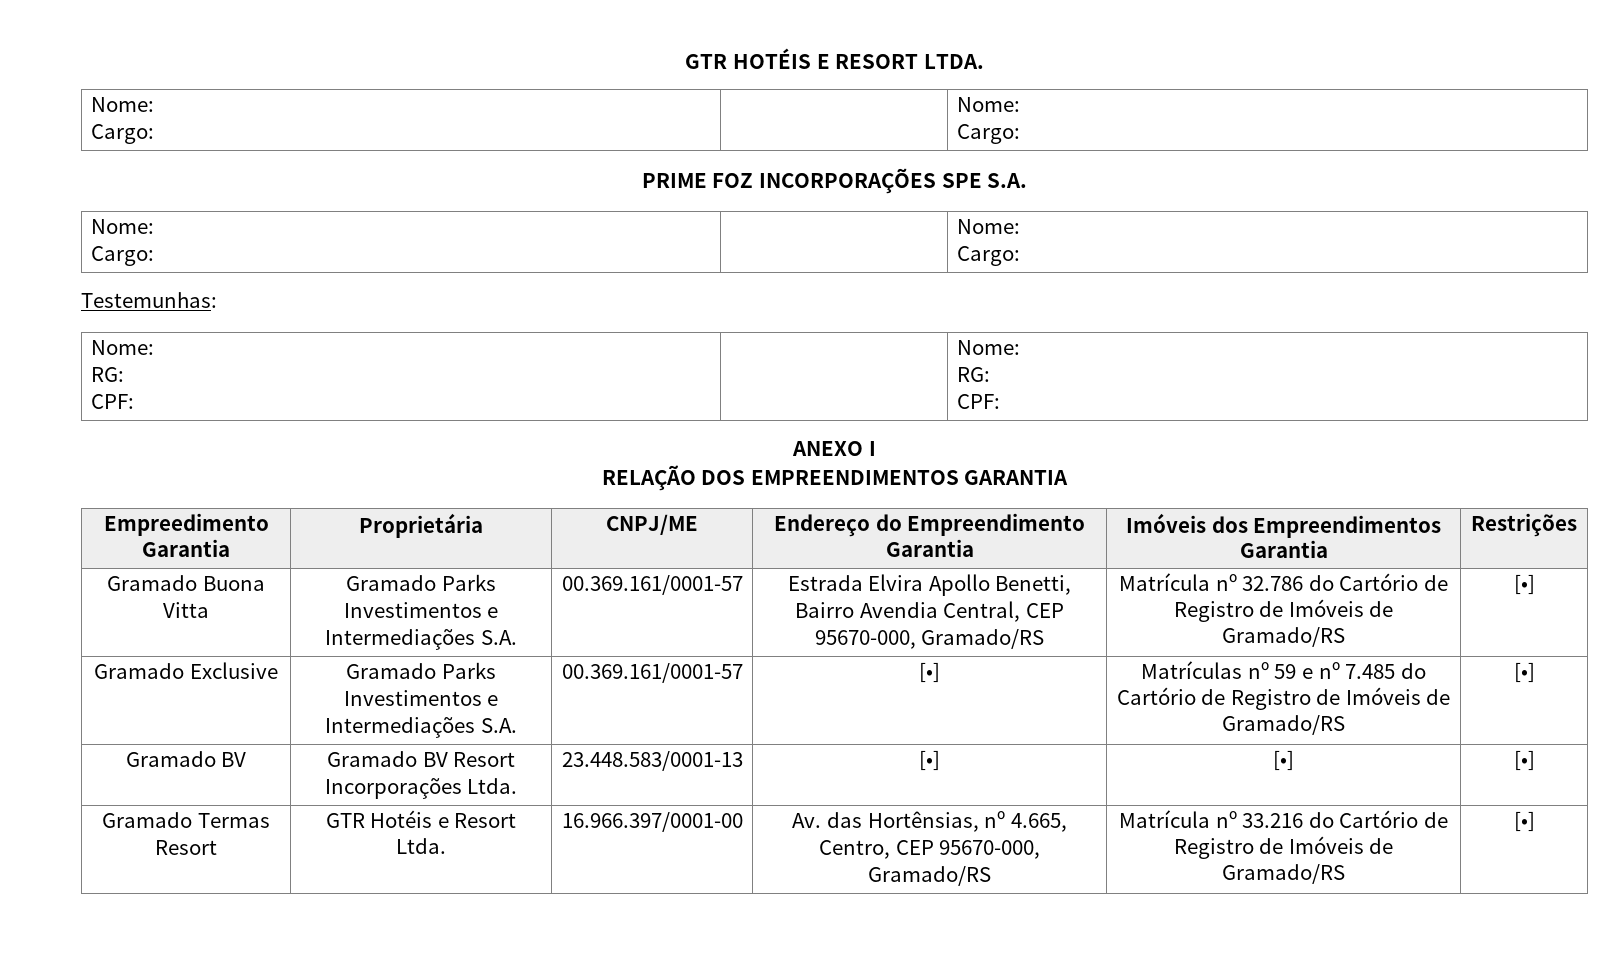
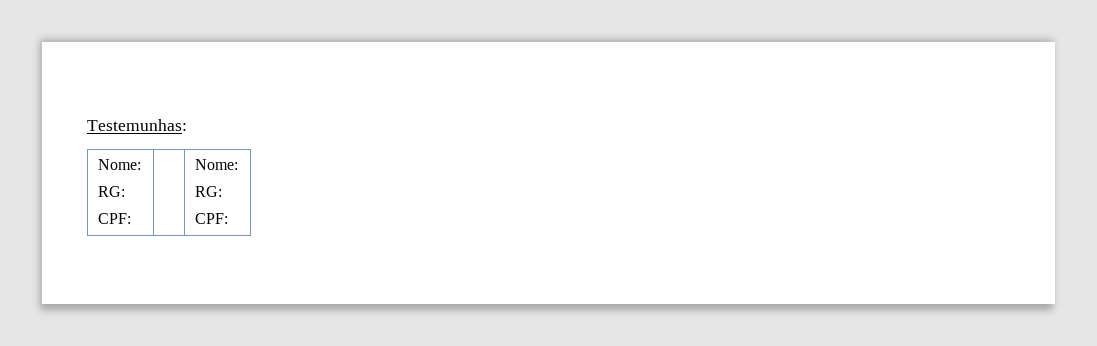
- GTR HOTÉIS E RESORT LTDA.
- Nome:
- Cargo: | | Nome:
- Cargo:
- PRIME FOZ INCORPORAÇÕES SPE S.A.
- Nome:
- Cargo: | | Nome:
- Cargo:
- ANEXO I
- RELAÇÃO DOS EMPREENDIMENTOS GARANTIA
- Empreedimento Garantia | Proprietária | CNPJ/ME | Endereço do Empreendimento Garantia | Imóveis dos Empreendimentos Garantia | Restrições
- Gramado Buona Vitta | Gramado Parks Investimentos e Intermediações S.A. | 00.369.161/0001-57 | Estrada Elvira Apollo Benetti, Bairro Avendia Central, CEP 95670-000, Gramado/RS | Matrícula nº 32.786 do Cartório de Registro de Imóveis de Gramado/RS | [•]
- Gramado Exclusive | Gramado Parks Investimentos e Intermediações S.A. | 00.369.161/0001-57 | [•] | Matrículas nº 59 e nº 7.485 do Cartório de Registro de Imóveis de Gramado/RS | [•]
- Gramado BV | Gramado BV Resort Incorporações Ltda. | 23.448.583/0001-13 | [•] | [•] | [•]
- Gramado Termas Resort | GTR Hotéis e Resort Ltda. | 16.966.397/0001-00 | Av. das Hortênsias, nº 4.665, Centro, CEP 95670-000, Gramado/RS | Matrícula nº 33.216 do Cartório de Registro de Imóveis de Gramado/RS | [•]

